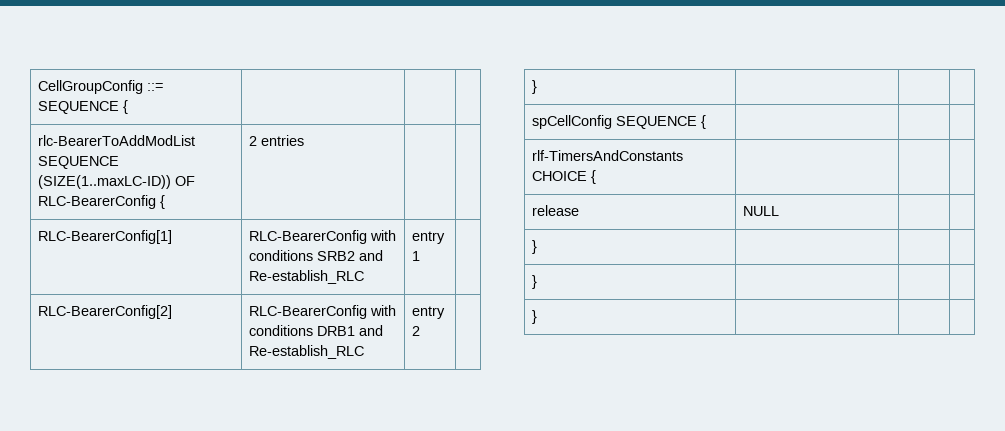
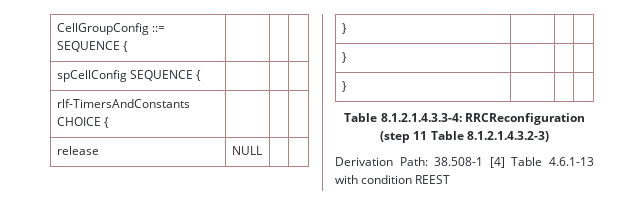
- rlc-BearerToAddModList SEQUENCE (SIZE(1..maxLC-ID)) OF RLC-BearerConfig { | 2 entries | |
- RLC-BearerConfig[1] | RLC-BearerConfig with conditions SRB2 and Re-establish_RLC | entry 1 |
- RLC-BearerConfig[2] | RLC-BearerConfig with conditions DRB1 and Re-establish_RLC | entry 2 |
- } | | |
+ Table 8.1.2.1.4.3.3-4: RRCReconfiguration (step 11 Table 8.1.2.1.4.3.2-3)
+ Derivation Path: 38.508-1 [4] Table 4.6.1-13 with condition REEST

